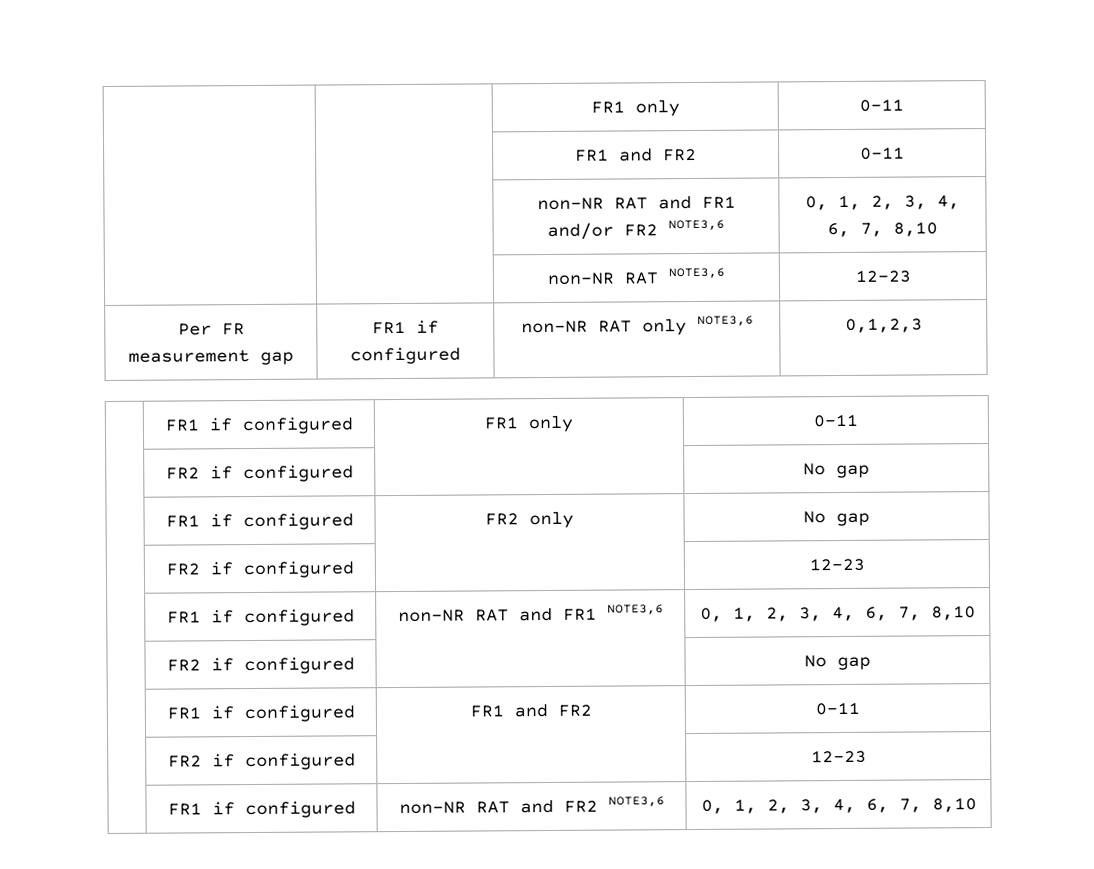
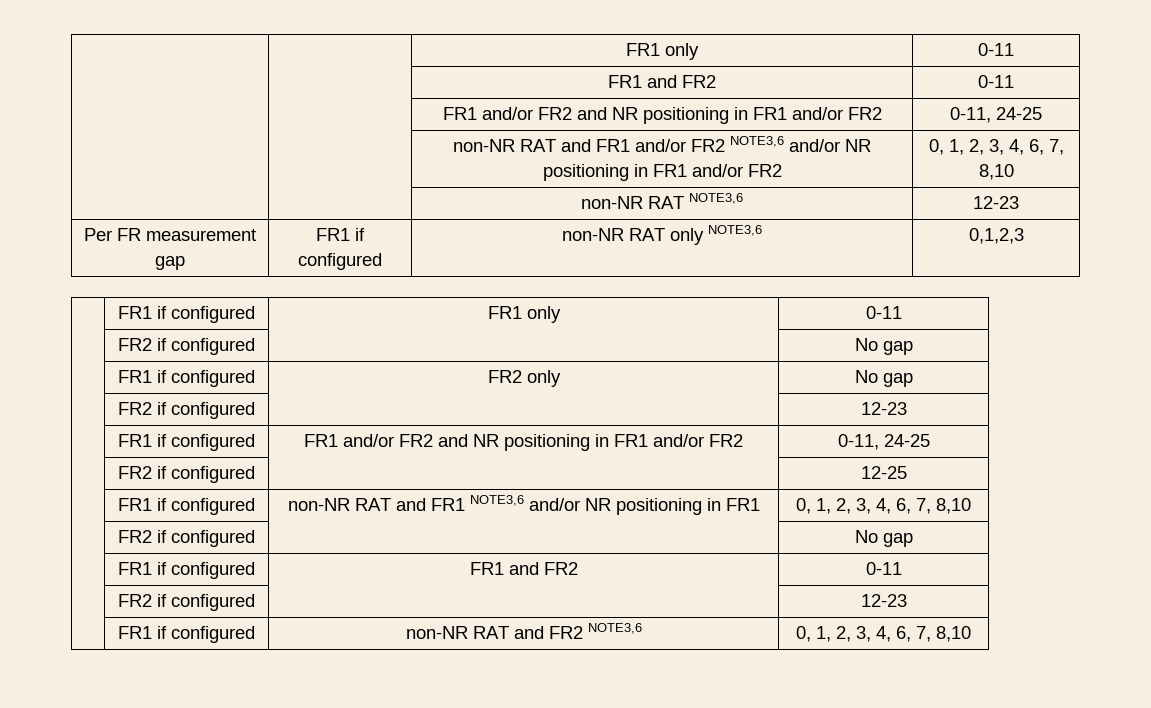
+ | | FR1 and/or FR2 and NR positioning in FR1 and/or FR2 | 0-11, 24-25
- | | non-NR RAT and FR1 and/or FR2 NOTE3,6 | 0, 1, 2, 3, 4, 6, 7, 8,10
+ | | non-NR RAT and FR1 and/or FR2 NOTE3,6 and/or NR positioning in FR1 and/or FR2 | 0, 1, 2, 3, 4, 6, 7, 8,10
+ | FR1 if configured | FR1 and/or FR2 and NR positioning in FR1 and/or FR2 | 0-11, 24-25
+ | FR2 if configured | | 12-25
- | FR1 if configured | non-NR RAT and FR1 NOTE3,6 | 0, 1, 2, 3, 4, 6, 7, 8,10
+ | FR1 if configured | non-NR RAT and FR1 NOTE3,6 and/or NR positioning in FR1 | 0, 1, 2, 3, 4, 6, 7, 8,10

